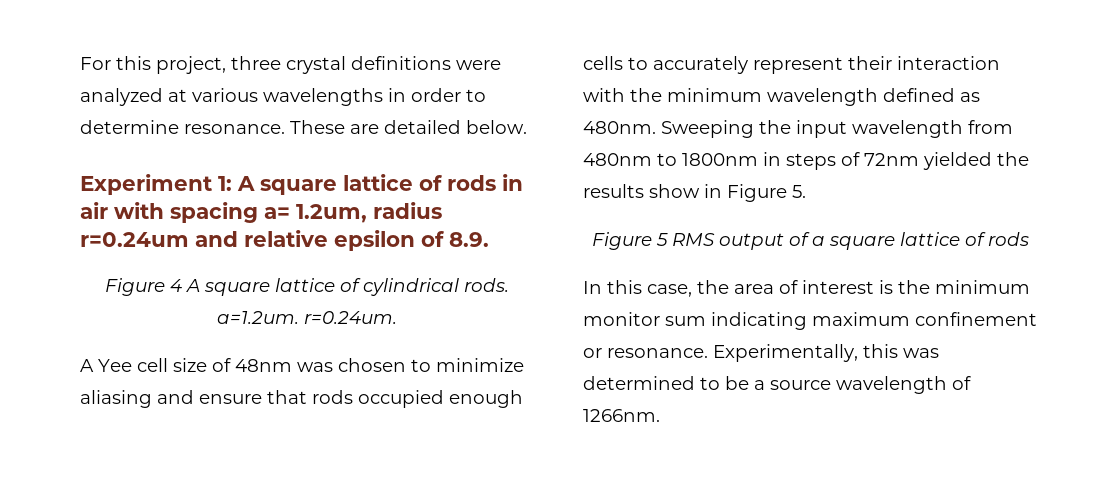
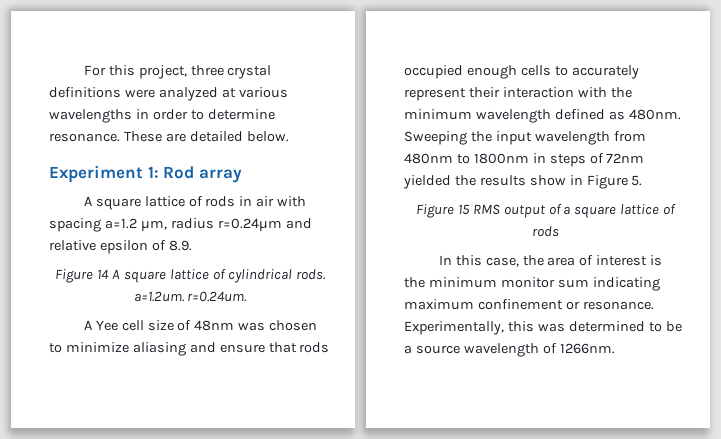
- Experiment 1: A square lattice of rods in air with spacing a= 1.2um, radius r=0.24um and relative epsilon of 8.9.
+ Experiment 1: Rod array
+ A square lattice of rods in air with spacing a=1.2 µm, radius r=0.24µm and relative epsilon of 8.9.
- Figure 4 A square lattice of cylindrical rods. a=1.2um. r=0.24um.
+ Figure 14 A square lattice of cylindrical rods. a=1.2um. r=0.24um.
- Figure 5 RMS output of a square lattice of rods
+ Figure 15 RMS output of a square lattice of rods

